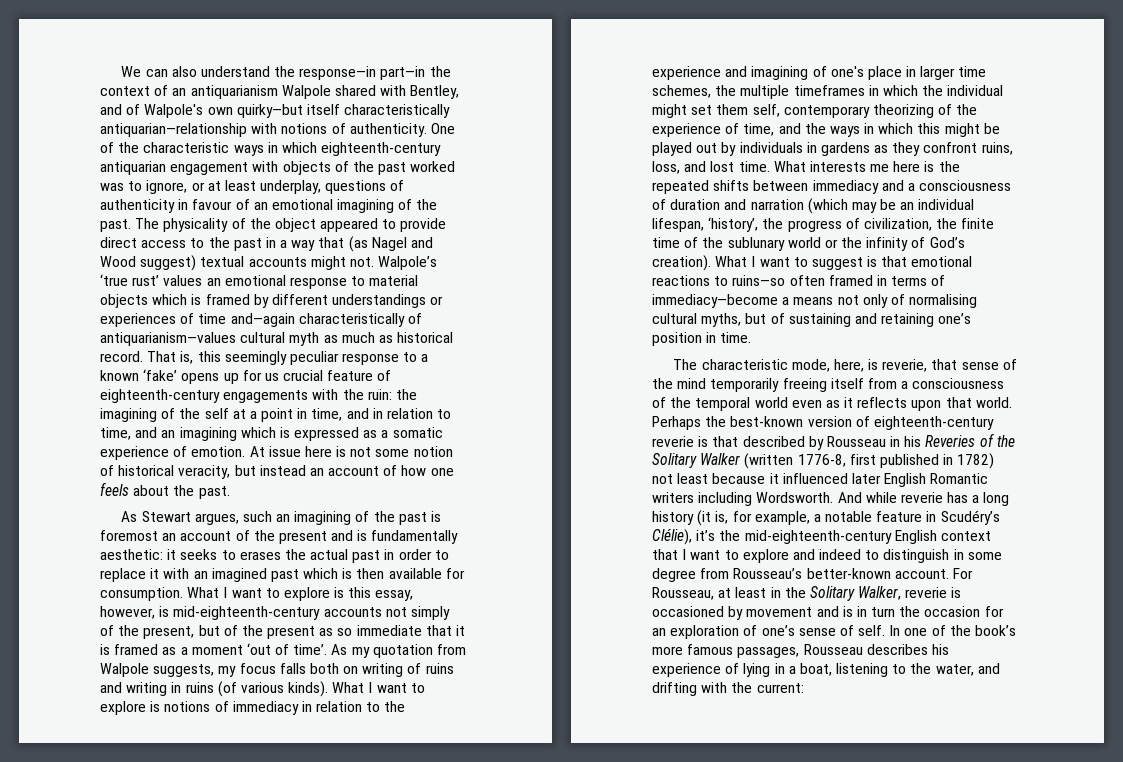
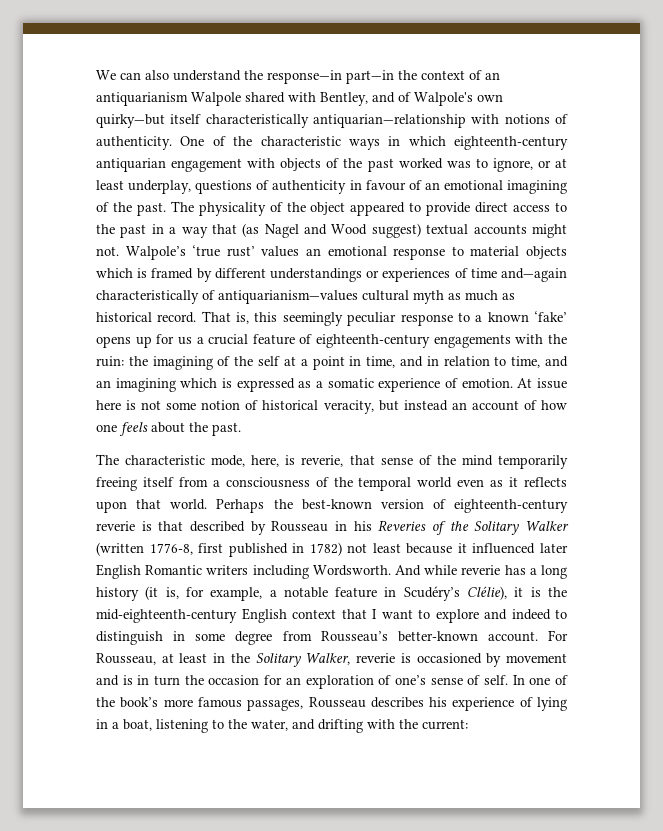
- That is, this seemingly peculiar response to a known ‘fake’ opens up for us crucial feature of eighteenth-century engagements with the ruin: the imagining of the self at a point in time, and in relation to time, and an imagining which is expressed as a somatic experience of emotion.
+ That is, this seemingly peculiar response to a known ‘fake’ opens up for us a crucial feature of eighteenth-century engagements with the ruin: the imagining of the self at a point in time, and in relation to time, and an imagining which is expressed as a somatic experience of emotion.
- As Stewart argues, such an imagining of the past is foremost an account of the present and is fundamentally aesthetic: it seeks to erases the actual past in order to replace it with an imagined past which is then available for consumption. What I want to explore is this essay, however, is mid-eighteenth-century accounts not simply of the present, but of the present as so immediate that it is framed as a moment ‘out of time’. As my quotation from Walpole suggests, my focus falls both on writing of ruins and writing in ruins (of various kinds). What I want to explore is notions of immediacy in relation to the experience and imagining of one's place in larger time schemes, the multiple timeframes in which the individual might set them self, contemporary theorizing of the experience of time, and the ways in which this might be played out by individuals in gardens as they confront ruins, loss, and lost time. What interests me here is the repeated shifts between immediacy and a consciousness of duration and narration (which may be an individual lifespan, ‘history’, the progress of civilization, the finite time of the sublunary world or the infinity of God’s creation). What I want to suggest is that emotional reactions to ruins—so often framed in terms of immediacy—become a means not only of normalising cultural myths, but of sustaining and retaining one’s position in time.
- And while reverie has a long history (it is, for example, a notable feature in Scudéry’s Clélie), it’s the mid-eighteenth-century English context that I want to explore and indeed to distinguish in some degree from Rousseau’s better-known account.
+ And while reverie has a long history (it is, for example, a notable feature in Scudéry’s Clélie), it is the mid-eighteenth-century English context that I want to explore and indeed to distinguish in some degree from Rousseau’s better-known account.

